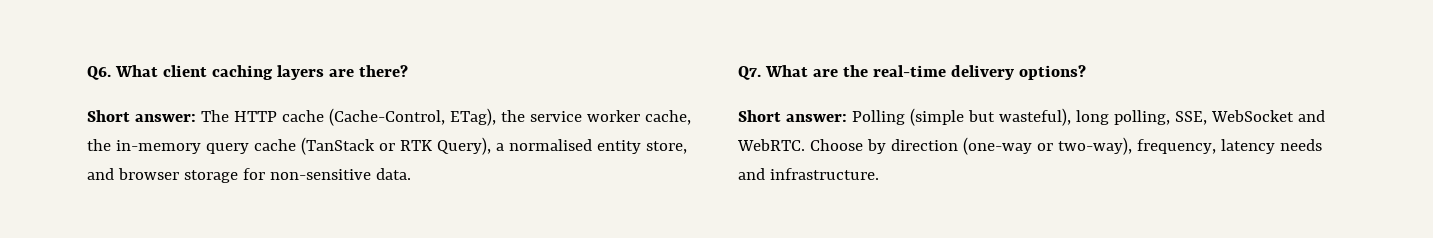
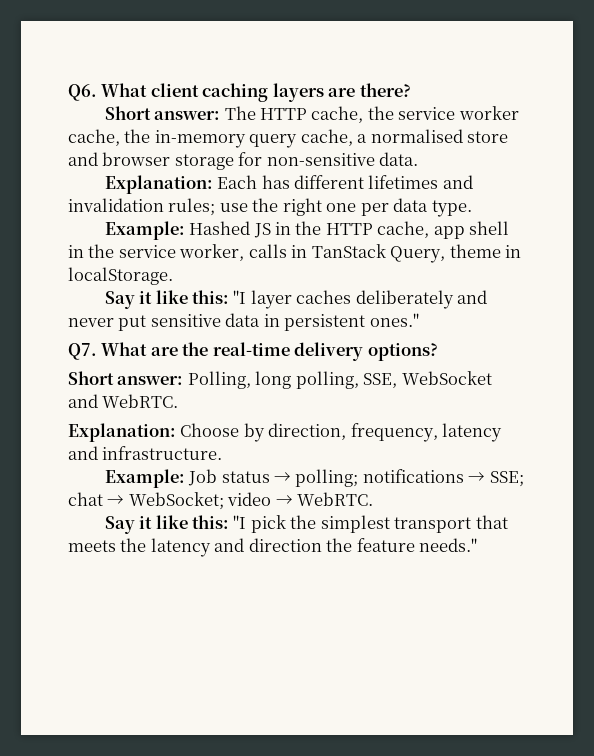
- Short answer: The HTTP cache (Cache-Control, ETag), the service worker cache, the in-memory query cache (TanStack or RTK Query), a normalised entity store, and browser storage for non-sensitive data.
+ Short answer: The HTTP cache, the service worker cache, the in-memory query cache, a normalised store and browser storage for non-sensitive data.
+ Explanation: Each has different lifetimes and invalidation rules; use the right one per data type.
+ Example: Hashed JS in the HTTP cache, app shell in the service worker, calls in TanStack Query, theme in localStorage.
+ Say it like this: "I layer caches deliberately and never put sensitive data in persistent ones."
- Short answer: Polling (simple but wasteful), long polling, SSE, WebSocket and WebRTC. Choose by direction (one-way or two-way), frequency, latency needs and infrastructure.
+ Short answer: Polling, long polling, SSE, WebSocket and WebRTC.
+ Explanation: Choose by direction, frequency, latency and infrastructure.
+ Example: Job status → polling; notifications → SSE; chat → WebSocket; video → WebRTC.
+ Say it like this: "I pick the simplest transport that meets the latency and direction the feature needs."

